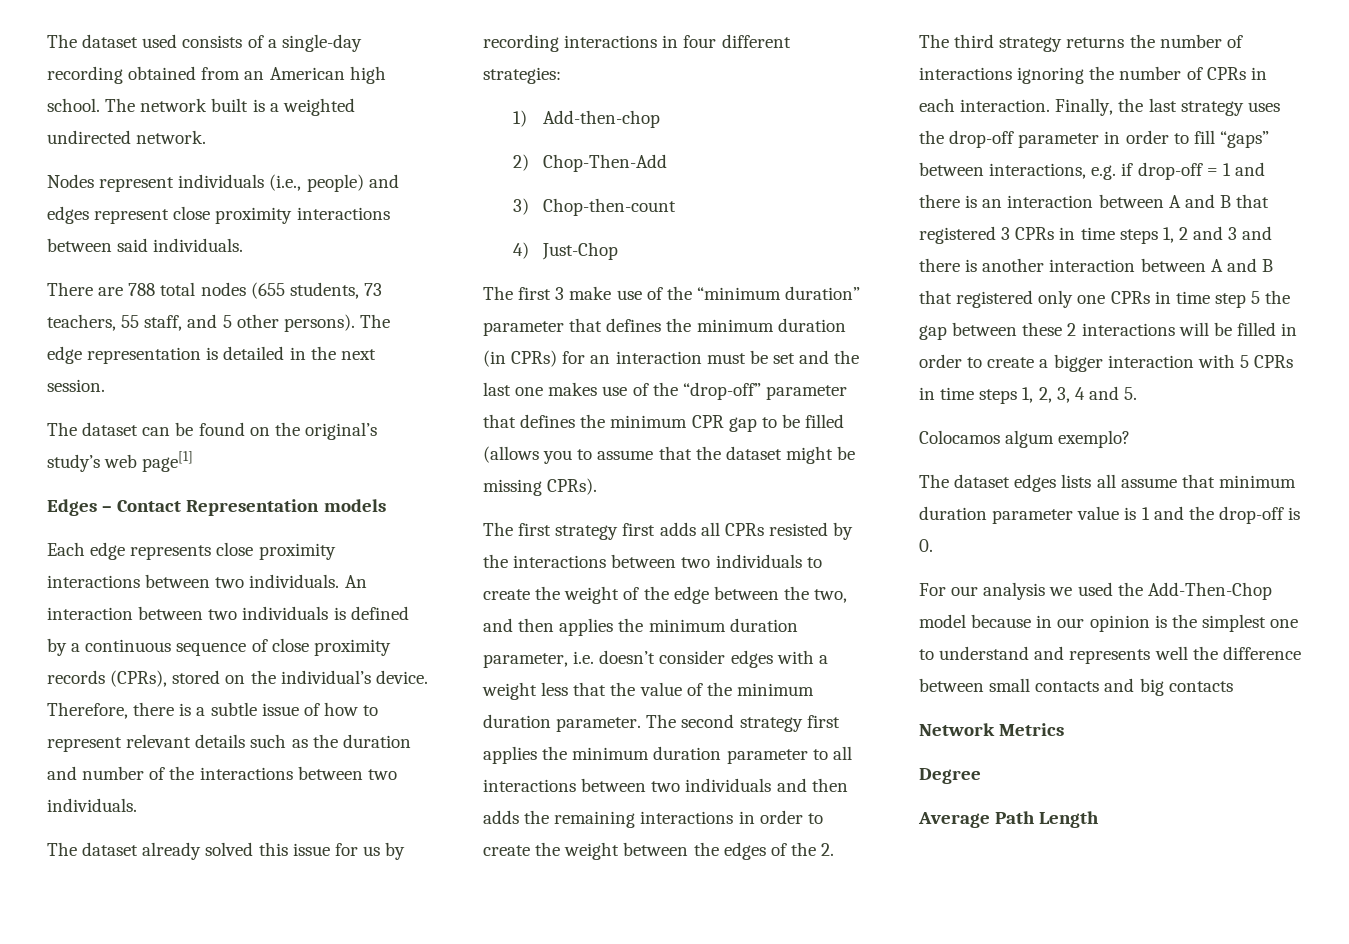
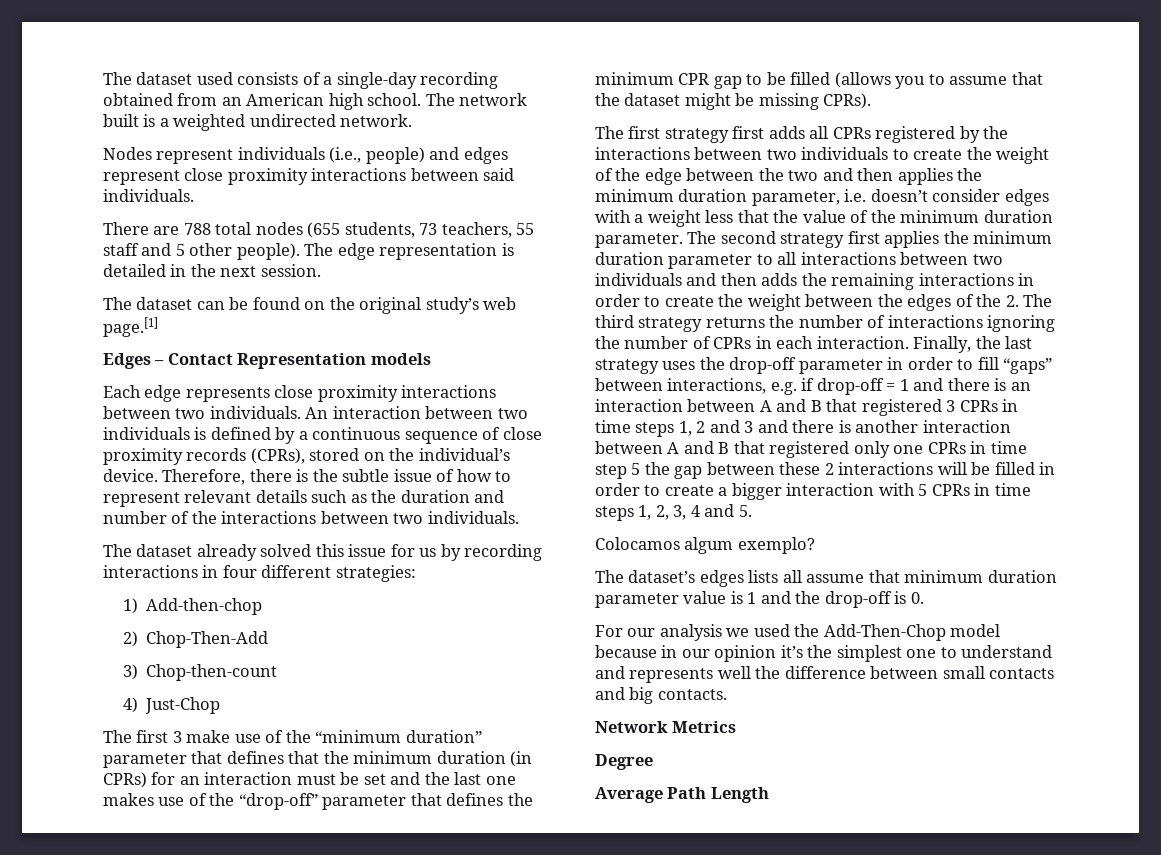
- There are 788 total nodes (655 students, 73 teachers, 55 staff, and 5 other persons).
+ There are 788 total nodes (655 students, 73 teachers, 55 staff and 5 other people).
- The dataset can be found on the original’s study’s web page[1]
+ The dataset can be found on the original study’s web page.[1]
- Therefore, there is a subtle issue of how to represent relevant details such as the duration and number of the interactions between two individuals.
+ Therefore, there is the subtle issue of how to represent relevant details such as the duration and number of the interactions between two individuals.
- The first 3 make use of the “minimum duration” parameter that defines the minimum duration (in CPRs) for an interaction must be set and the last one makes use of the “drop-off” parameter that defines the minimum CPR gap to be filled (allows you to assume that the dataset might be missing CPRs).
+ The first 3 make use of the “minimum duration” parameter that defines that the minimum duration (in CPRs) for an interaction must be set and the last one makes use of the “drop-off” parameter that defines the minimum CPR gap to be filled (allows you to assume that the dataset might be missing CPRs).
- The first strategy first adds all CPRs resisted by the interactions between two individuals to create the weight of the edge between the two, and then applies the minimum duration parameter, i.e. doesn’t consider edges with a weight less that the value of the minimum duration parameter.
+ The first strategy first adds all CPRs registered by the interactions between two individuals to create the weight of the edge between the two and then applies the minimum duration parameter, i.e. doesn’t consider edges with a weight less that the value of the minimum duration parameter.
- The dataset edges lists all assume that minimum duration parameter value is 1 and the drop-off is 0.
+ The dataset’s edges lists all assume that minimum duration parameter value is 1 and the drop-off is 0.
- For our analysis we used the Add-Then-Chop model because in our opinion is the simplest one to understand and represents well the difference between small contacts and big contacts
+ For our analysis we used the Add-Then-Chop model because in our opinion it’s the simplest one to understand and represents well the difference between small contacts and big contacts.

